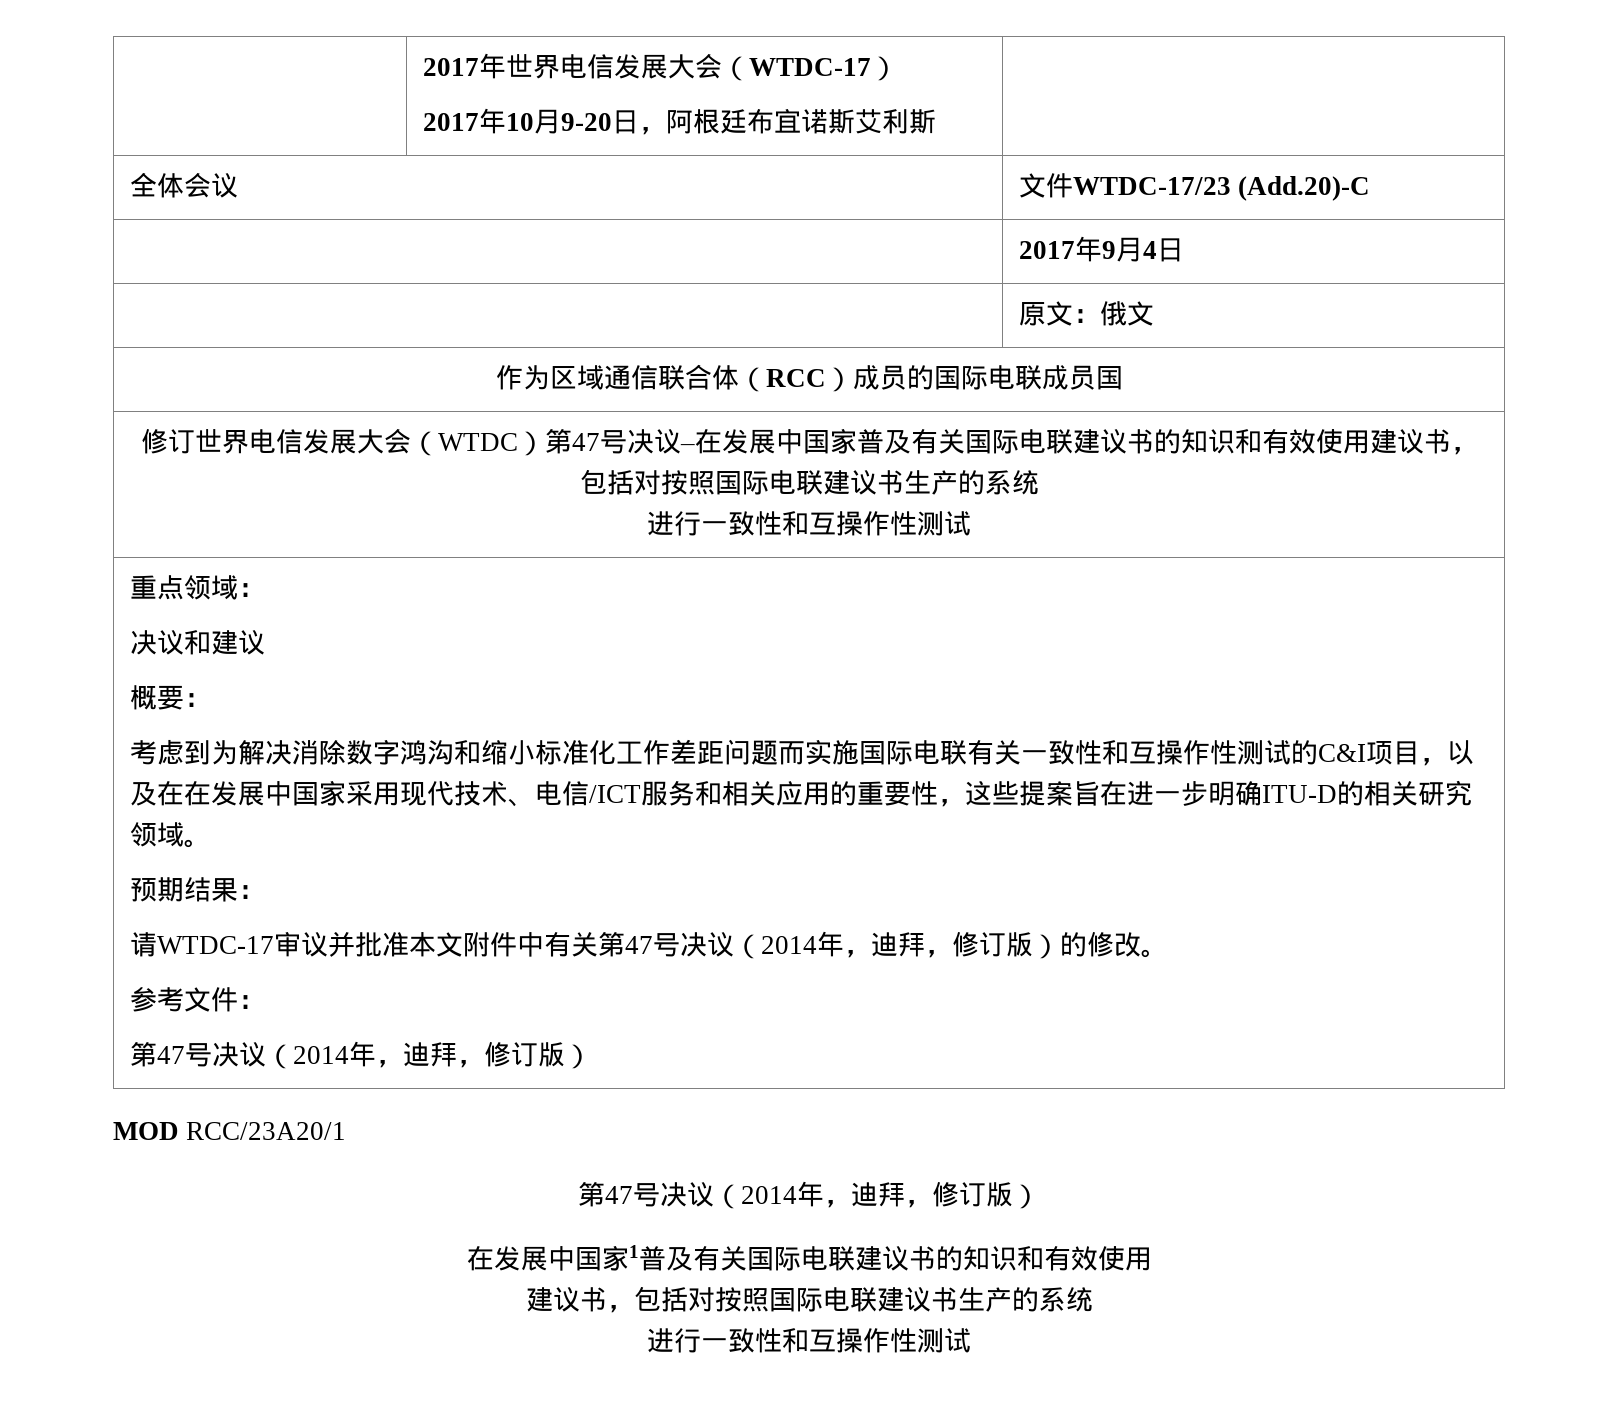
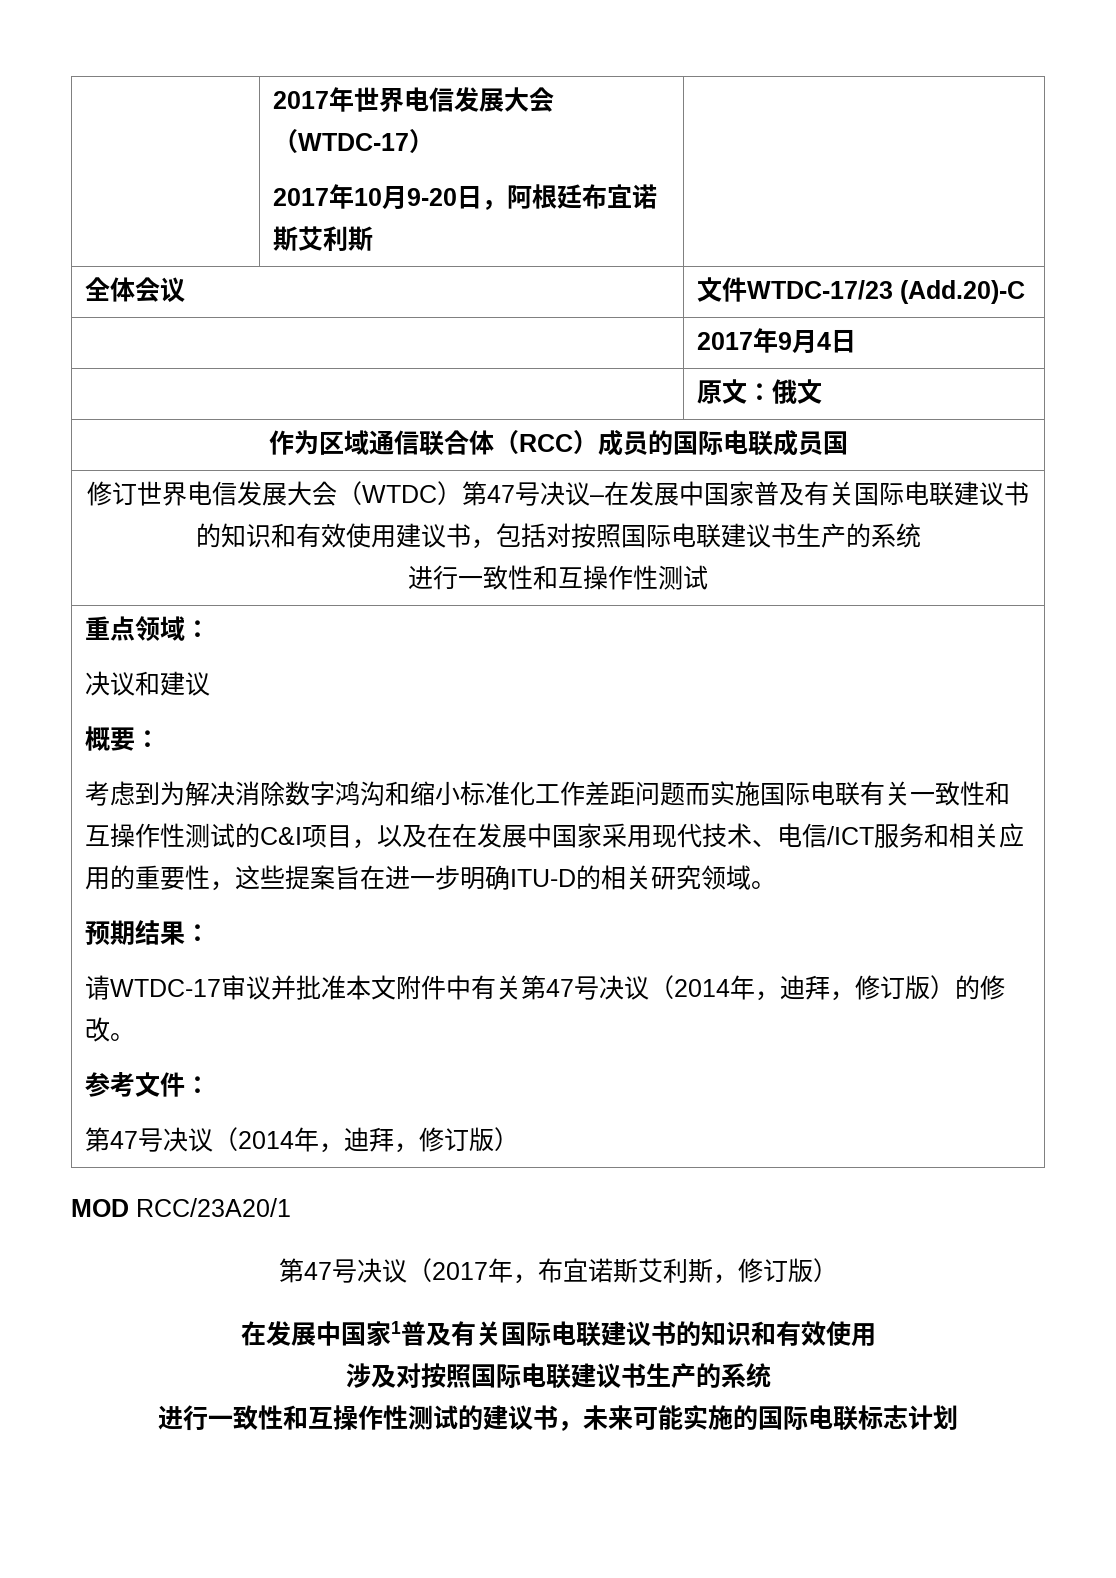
  MOD RCC/23A20/1
- 第47号决议（2014年，迪拜，修订版）
+ 第47号决议（2017年，布宜诺斯艾利斯，修订版）
  在发展中国家1普及有关国际电联建议书的知识和有效使用
- 建议书，包括对按照国际电联建议书生产的系统
- 进行一致性和互操作性测试
+ 涉及对按照国际电联建议书生产的系统
+ 进行一致性和互操作性测试的建议书，未来可能实施的国际电联标志计划

